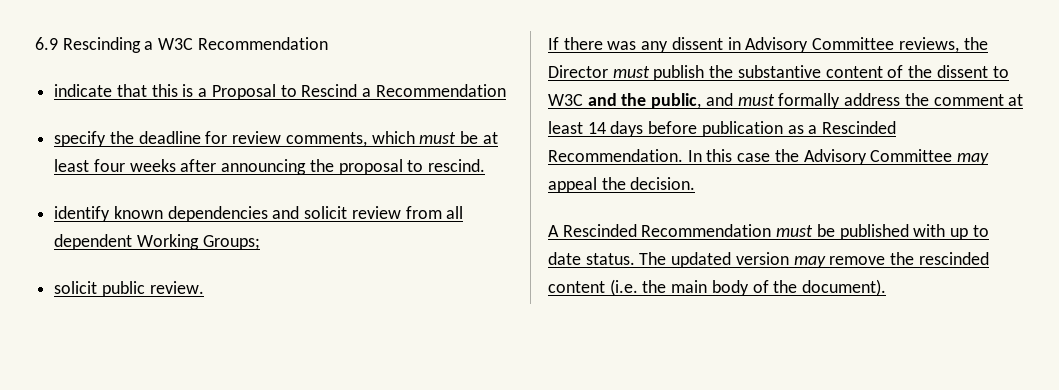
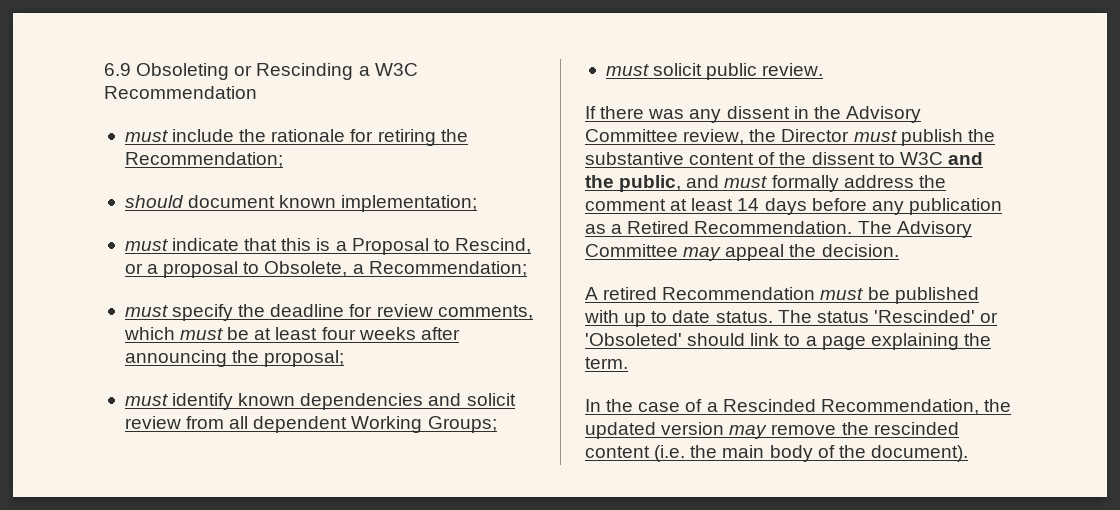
- 6.9 Rescinding a W3C Recommendation
+ 6.9 Obsoleting or Rescinding a W3C Recommendation
- indicate that this is a Proposal to Rescind a Recommendation
- specify the deadline for review comments, which must be at least four weeks after announcing the proposal to rescind.
- identify known dependencies and solicit review from all dependent Working Groups;
+ must include the rationale for retiring the Recommendation;
+ should document known implementation;
+ must indicate that this is a Proposal to Rescind, or a proposal to Obsolete, a Recommendation;
+ must specify the deadline for review comments, which must be at least four weeks after announcing the proposal;
+ must identify known dependencies and solicit review from all dependent Working Groups;
- solicit public review.
+ must solicit public review.
- If there was any dissent in Advisory Committee reviews, the Director must publish the substantive content of the dissent to W3C and the public, and must formally address the comment at least 14 days before publication as a Rescinded Recommendation. In this case the Advisory Committee may appeal the decision.
+ If there was any dissent in the Advisory Committee review, the Director must publish the substantive content of the dissent to W3C and the public, and must formally address the comment at least 14 days before any publication as a Retired Recommendation. The Advisory Committee may appeal the decision.
- A Rescinded Recommendation must be published with up to date status.
+ A retired Recommendation must be published with up to date status.
- The updated version may remove the rescinded content (i.e. the main body of the document).
+ The status 'Rescinded' or 'Obsoleted' should link to a page explaining the term.
+ In the case of a Rescinded Recommendation, the updated version may remove the rescinded content (i.e. the main body of the document).

